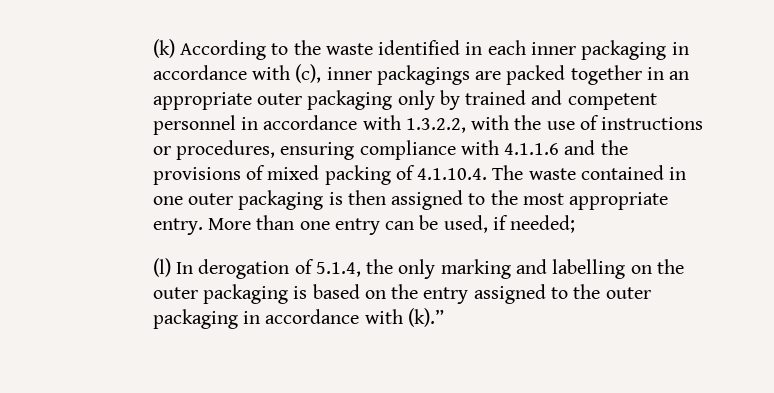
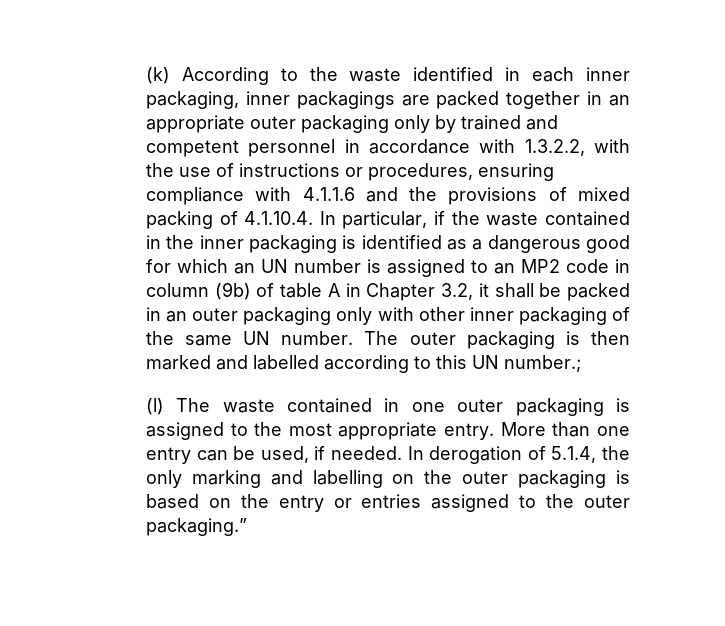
- (k) According to the waste identified in each inner packaging in accordance with (c), inner packagings are packed together in an appropriate outer packaging only by trained and competent personnel in accordance with 1.3.2.2, with the use of instructions or procedures, ensuring compliance with 4.1.1.6 and the provisions of mixed packing of 4.1.10.4. The waste contained in one outer packaging is then assigned to the most appropriate entry.
+ (k) According to the waste identified in each inner packaging, inner packagings are packed together in an appropriate outer packaging only by trained and competent personnel in accordance with 1.3.2.2, with the use of instructions or procedures, ensuring compliance with 4.1.1.6 and the provisions of mixed packing of 4.1.10.4. In particular, if the waste contained in the inner packaging is identified as a dangerous good for which an UN number is assigned to an MP2 code in column (9b) of table A in Chapter 3.2, it shall be packed in an outer packaging only with other inner packaging of the same UN number. The outer packaging is then marked and labelled according to this UN number.;
+ (l) The waste contained in one outer packaging is assigned to the most appropriate entry.
- More than one entry can be used, if needed;
- (l) In derogation of 5.1.4, the only marking and labelling on the outer packaging is based on the entry assigned to the outer packaging in accordance with (k).”
+ More than one entry can be used, if needed. In derogation of 5.1.4, the only marking and labelling on the outer packaging is based on the entry or entries assigned to the outer packaging.”

